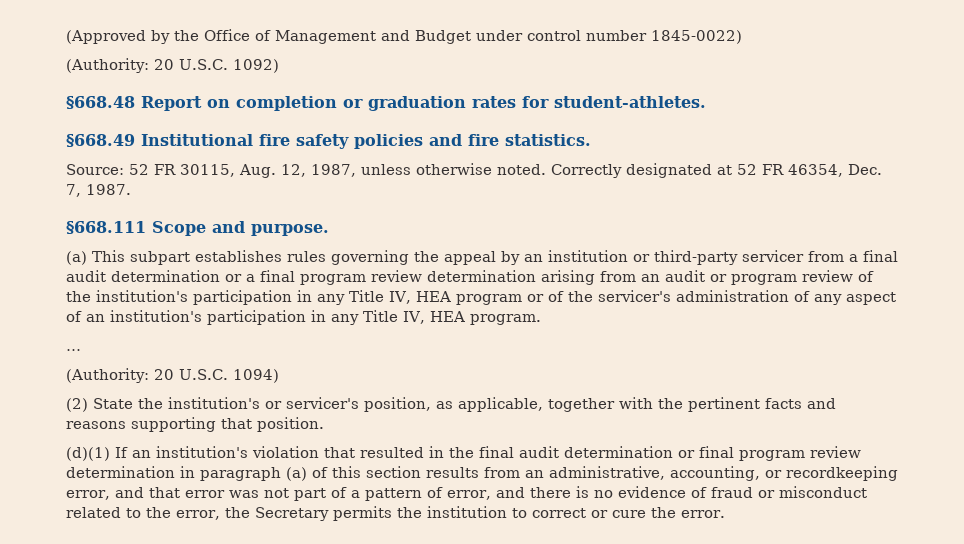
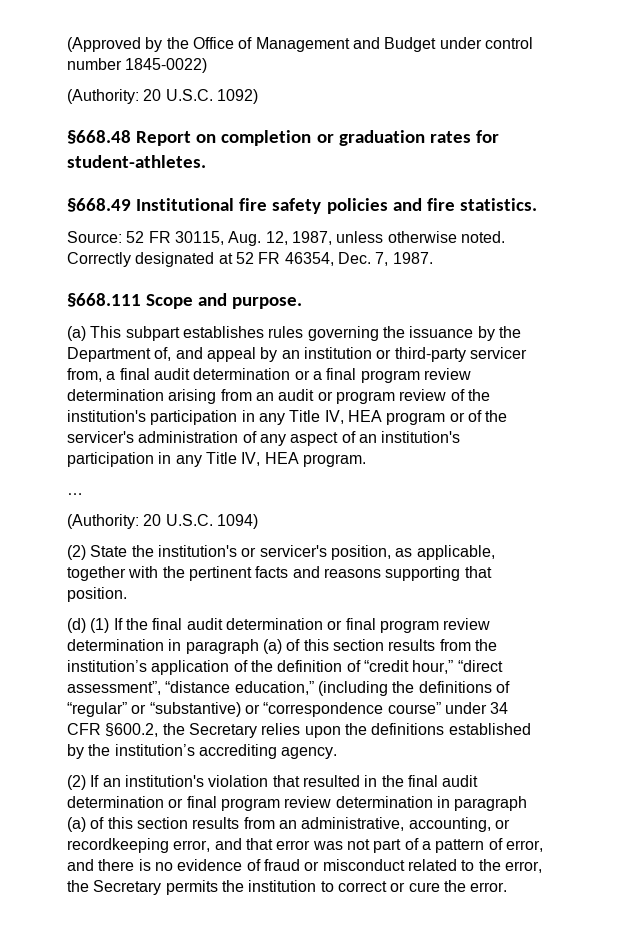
- (a) This subpart establishes rules governing the appeal by an institution or third-party servicer from a final audit determination or a final program review determination arising from an audit or program review of the institution's participation in any Title IV, HEA program or of the servicer's administration of any aspect of an institution's participation in any Title IV, HEA program.
+ (a) This subpart establishes rules governing the issuance by the Department of, and appeal by an institution or third-party servicer from, a final audit determination or a final program review determination arising from an audit or program review of the institution's participation in any Title IV, HEA program or of the servicer's administration of any aspect of an institution's participation in any Title IV, HEA program.
- (d)(1) If an institution's violation that resulted in the final audit determination or final program review determination in paragraph (a) of this section results from an administrative, accounting, or recordkeeping error, and that error was not part of a pattern of error, and there is no evidence of fraud or misconduct related to the error, the Secretary permits the institution to correct or cure the error.
+ (d) (1) If the final audit determination or final program review determination in paragraph (a) of this section results from the institution’s application of the definition of “credit hour,” “direct assessment”, “distance education,” (including the definitions of “regular” or “substantive) or “correspondence course” under 34 CFR §600.2, the Secretary relies upon the definitions established by the institution’s accrediting agency.
+ (2) If an institution's violation that resulted in the final audit determination or final program review determination in paragraph (a) of this section results from an administrative, accounting, or recordkeeping error, and that error was not part of a pattern of error, and there is no evidence of fraud or misconduct related to the error, the Secretary permits the institution to correct or cure the error.

